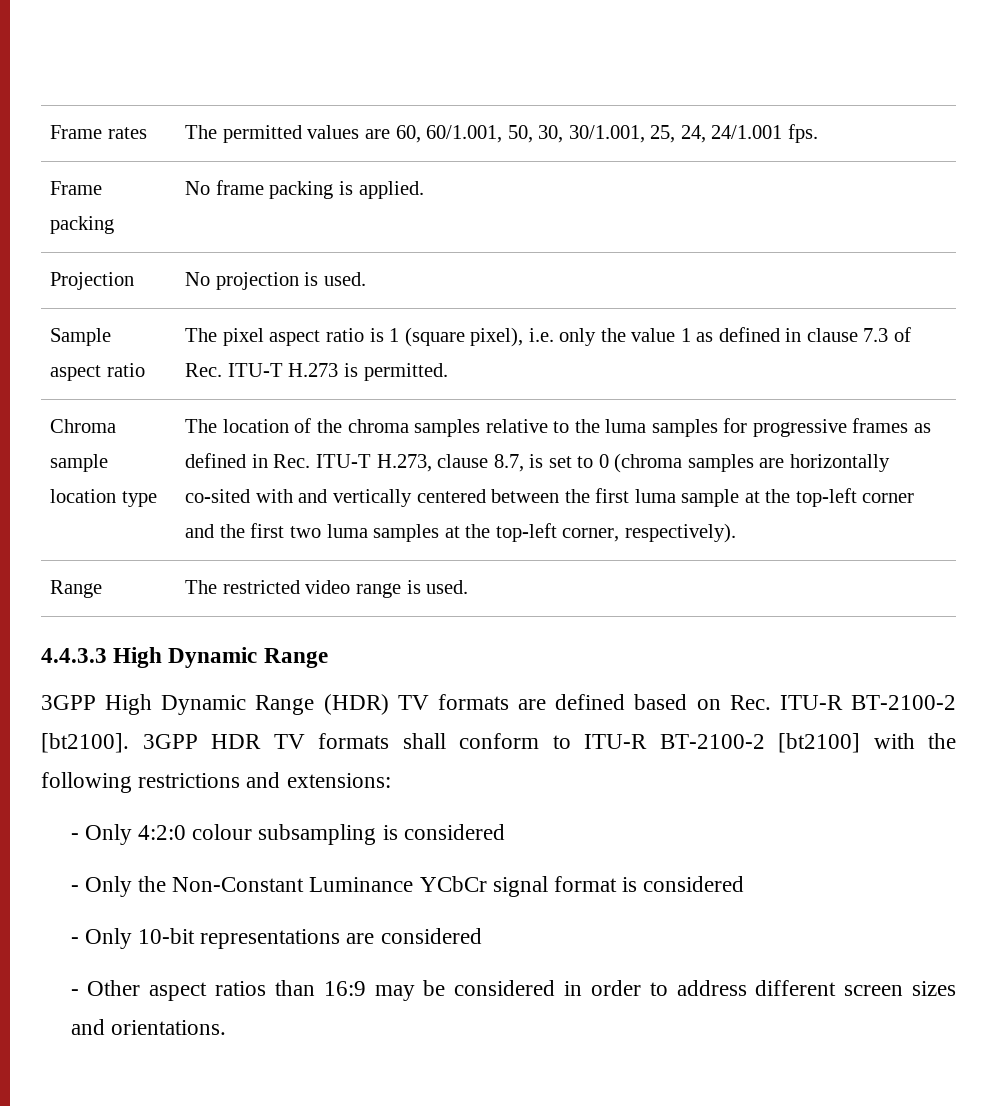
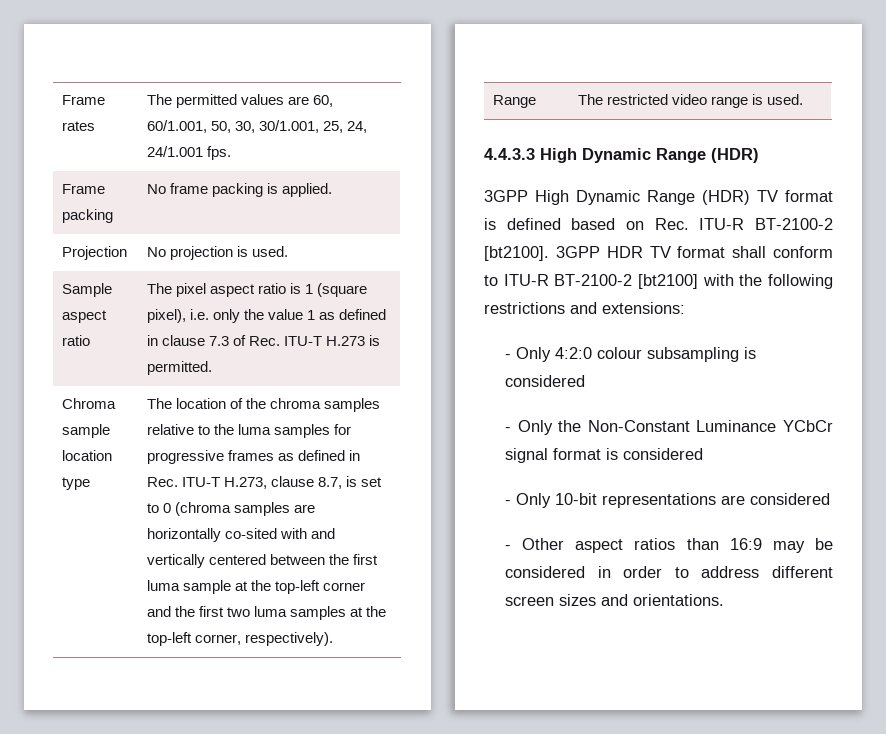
- 4.4.3.3 High Dynamic Range
+ 4.4.3.3 High Dynamic Range (HDR)
- 3GPP High Dynamic Range (HDR) TV formats are defined based on Rec. ITU-R BT-2100-2 [bt2100].
+ 3GPP High Dynamic Range (HDR) TV format is defined based on Rec. ITU-R BT-2100-2 [bt2100].
- 3GPP HDR TV formats shall conform to ITU-R BT-2100-2 [bt2100] with the following restrictions and extensions:
+ 3GPP HDR TV format shall conform to ITU-R BT-2100-2 [bt2100] with the following restrictions and extensions:

